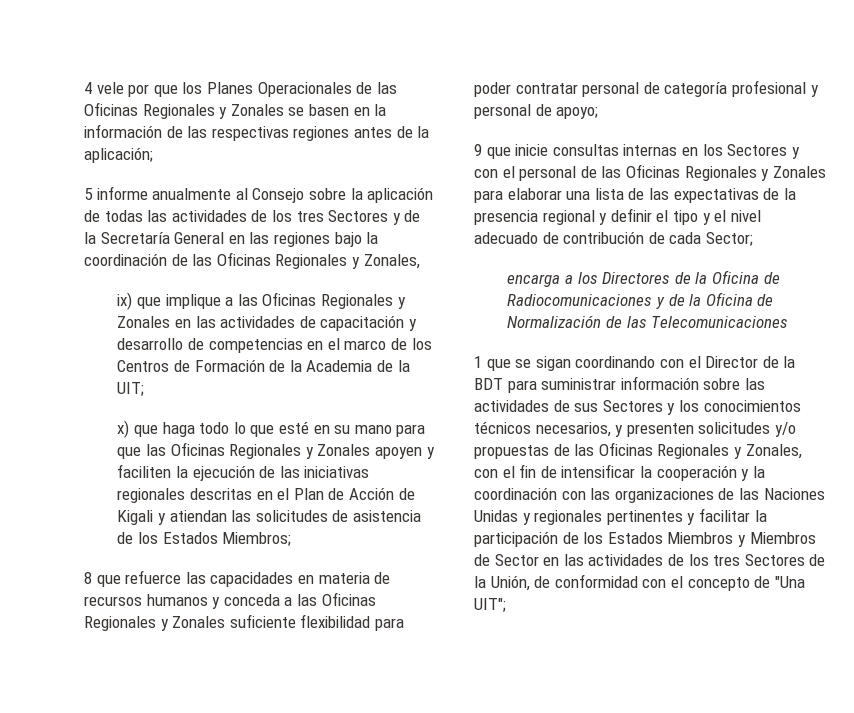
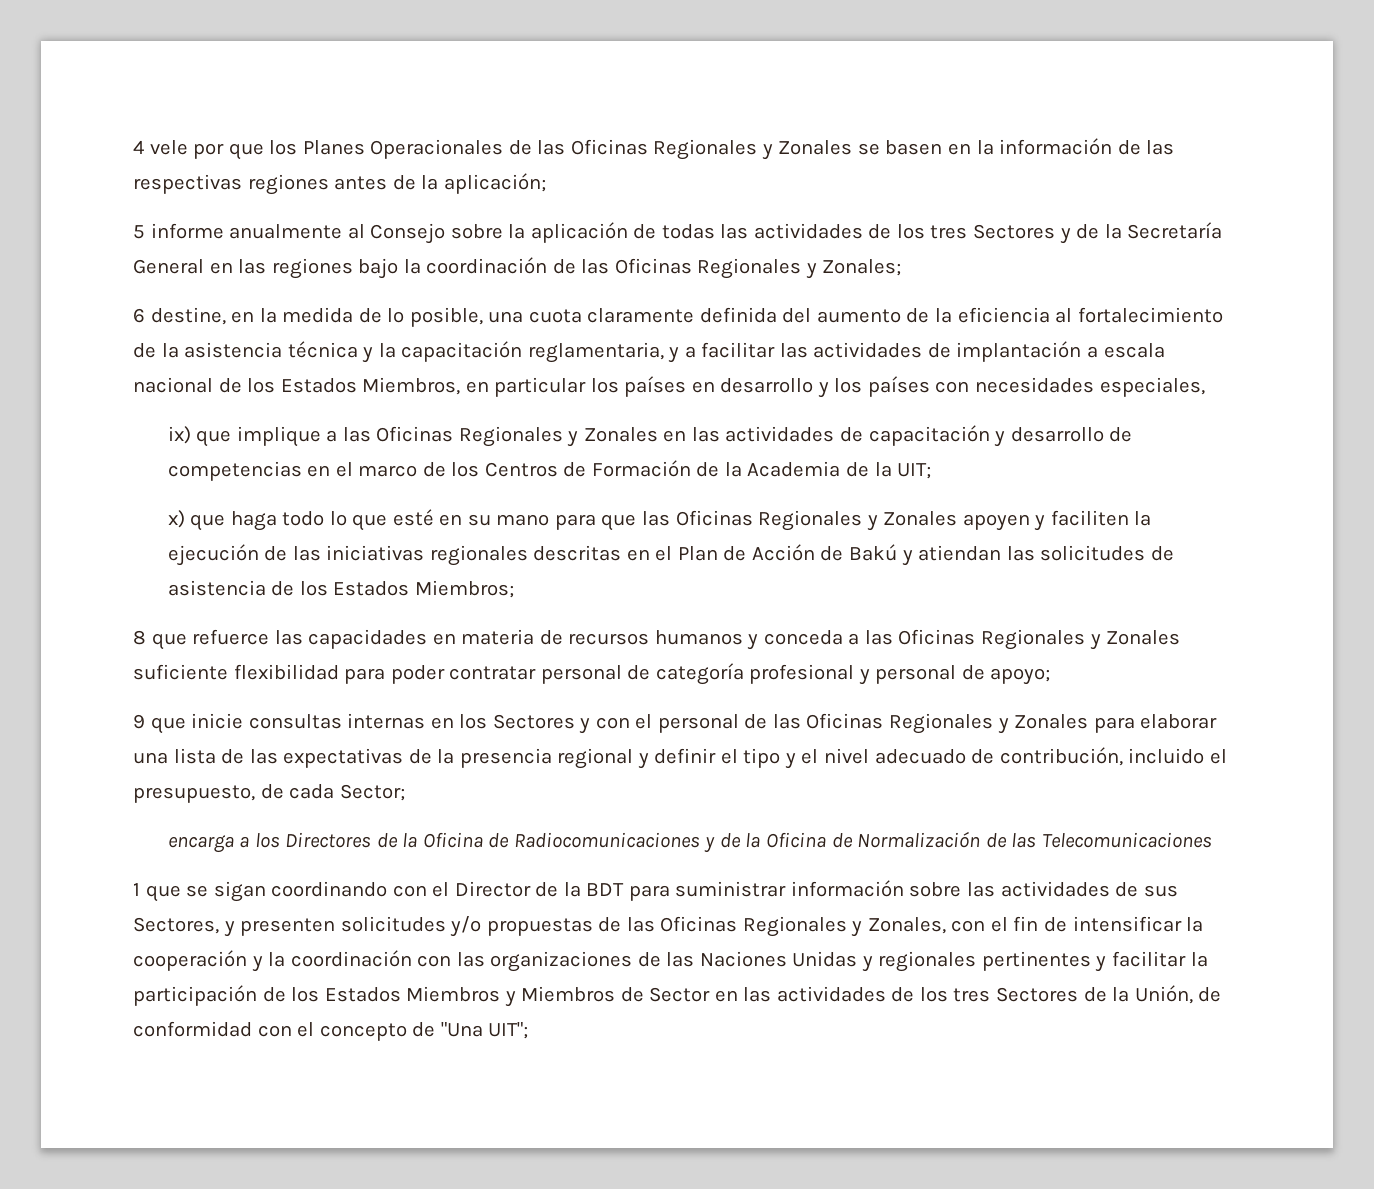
- 5 informe anualmente al Consejo sobre la aplicación de todas las actividades de los tres Sectores y de la Secretaría General en las regiones bajo la coordinación de las Oficinas Regionales y Zonales,
+ 5 informe anualmente al Consejo sobre la aplicación de todas las actividades de los tres Sectores y de la Secretaría General en las regiones bajo la coordinación de las Oficinas Regionales y Zonales;
+ 6 destine, en la medida de lo posible, una cuota claramente definida del aumento de la eficiencia al fortalecimiento de la asistencia técnica y la capacitación reglamentaria, y a facilitar las actividades de implantación a escala nacional de los Estados Miembros, en particular los países en desarrollo y los países con necesidades especiales,
- x) que haga todo lo que esté en su mano para que las Oficinas Regionales y Zonales apoyen y faciliten la ejecución de las iniciativas regionales descritas en el Plan de Acción de Kigali y atiendan las solicitudes de asistencia de los Estados Miembros;
+ x) que haga todo lo que esté en su mano para que las Oficinas Regionales y Zonales apoyen y faciliten la ejecución de las iniciativas regionales descritas en el Plan de Acción de Bakú y atiendan las solicitudes de asistencia de los Estados Miembros;
- 9 que inicie consultas internas en los Sectores y con el personal de las Oficinas Regionales y Zonales para elaborar una lista de las expectativas de la presencia regional y definir el tipo y el nivel adecuado de contribución de cada Sector;
+ 9 que inicie consultas internas en los Sectores y con el personal de las Oficinas Regionales y Zonales para elaborar una lista de las expectativas de la presencia regional y definir el tipo y el nivel adecuado de contribución, incluido el presupuesto, de cada Sector;
- 1 que se sigan coordinando con el Director de la BDT para suministrar información sobre las actividades de sus Sectores y los conocimientos técnicos necesarios, y presenten solicitudes y/o propuestas de las Oficinas Regionales y Zonales, con el fin de intensificar la cooperación y la coordinación con las organizaciones de las Naciones Unidas y regionales pertinentes y facilitar la participación de los Estados Miembros y Miembros de Sector en las actividades de los tres Sectores de la Unión, de conformidad con el concepto de "Una UIT";
+ 1 que se sigan coordinando con el Director de la BDT para suministrar información sobre las actividades de sus Sectores, y presenten solicitudes y/o propuestas de las Oficinas Regionales y Zonales, con el fin de intensificar la cooperación y la coordinación con las organizaciones de las Naciones Unidas y regionales pertinentes y facilitar la participación de los Estados Miembros y Miembros de Sector en las actividades de los tres Sectores de la Unión, de conformidad con el concepto de "Una UIT";

